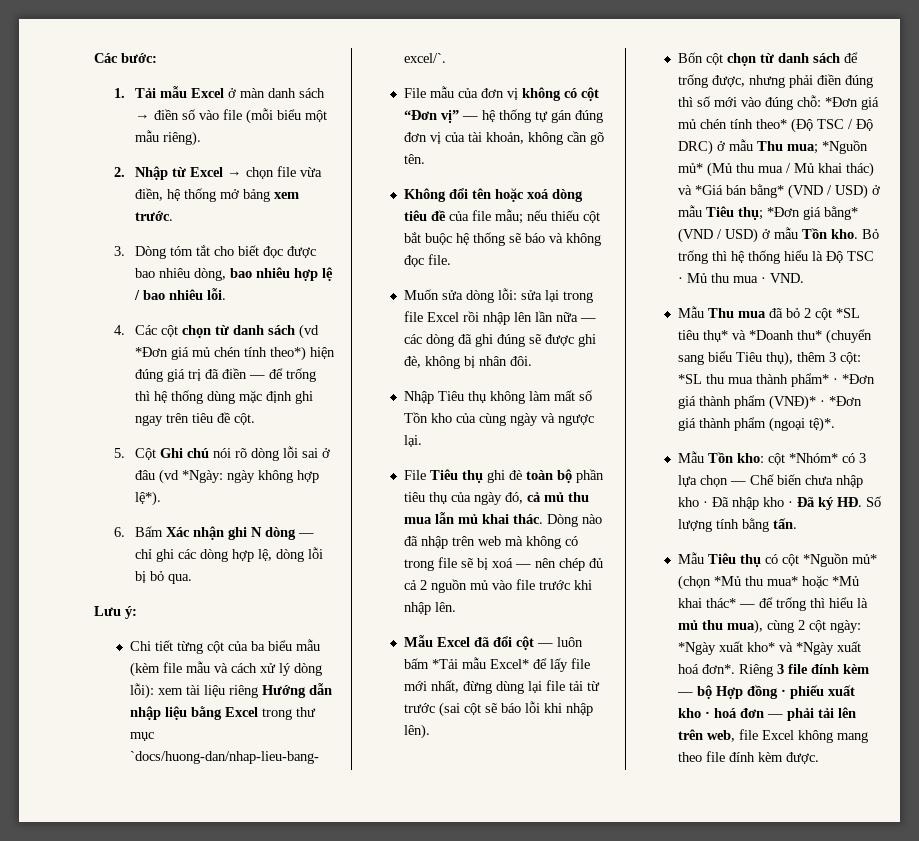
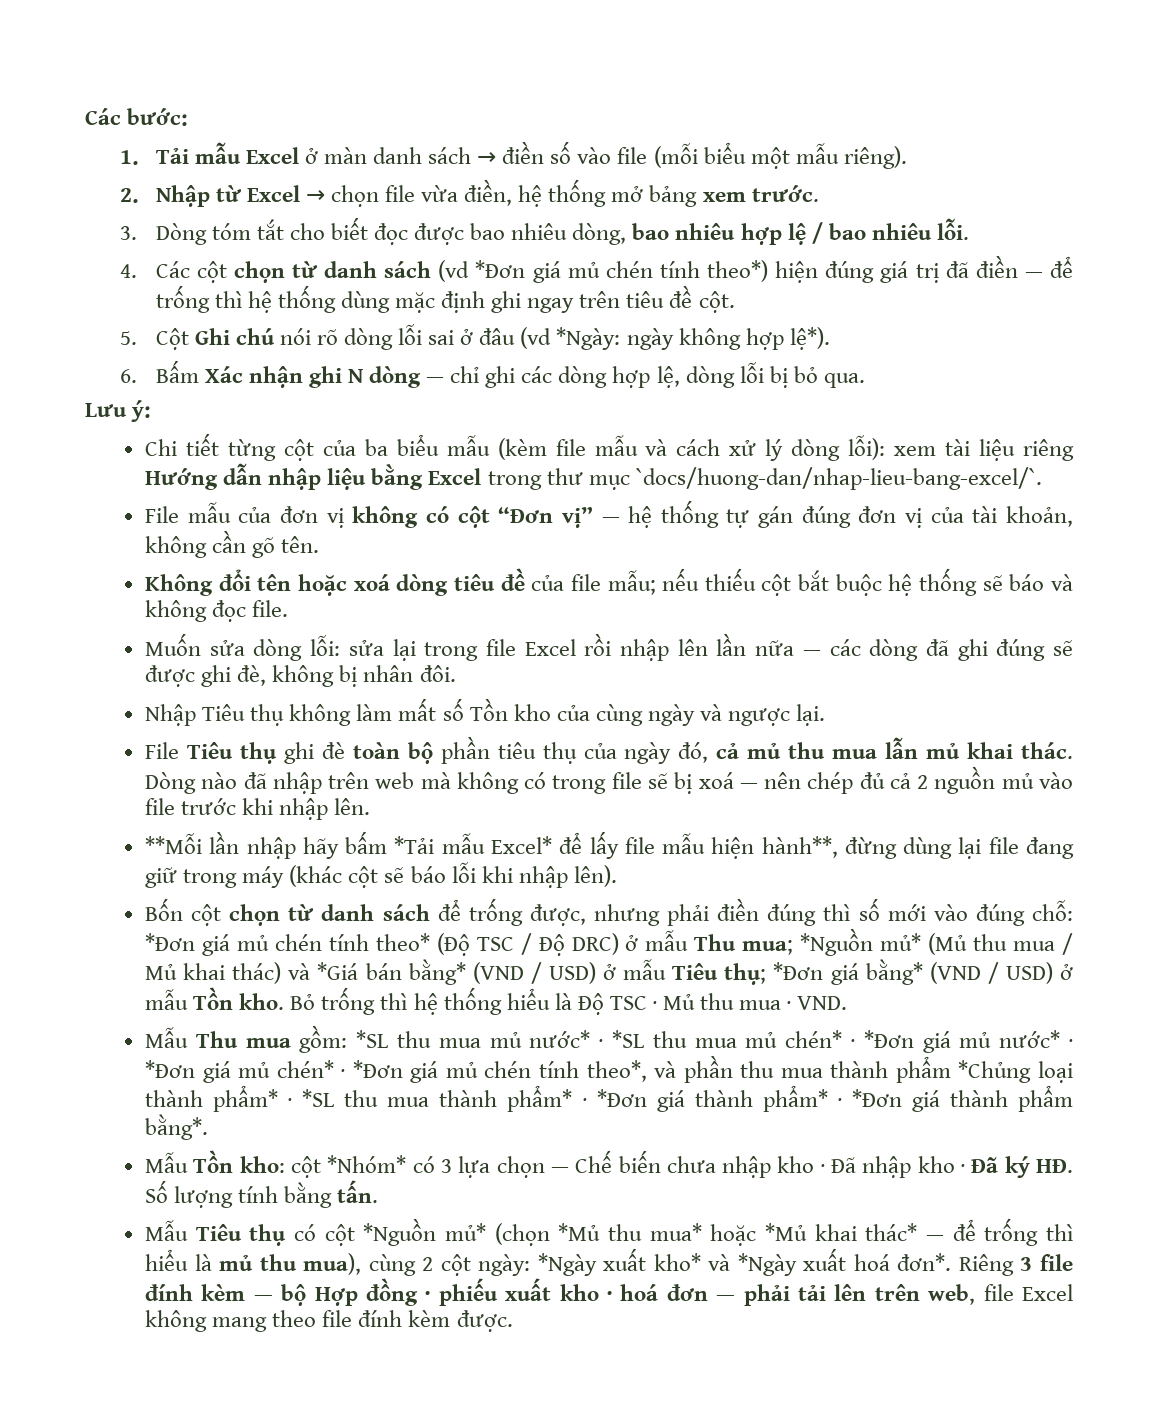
- Mẫu Excel đã đổi cột — luôn bấm *Tải mẫu Excel* để lấy file mới nhất, đừng dùng lại file tải từ trước (sai cột sẽ báo lỗi khi nhập lên).
+ **Mỗi lần nhập hãy bấm *Tải mẫu Excel* để lấy file mẫu hiện hành**, đừng dùng lại file đang giữ trong máy (khác cột sẽ báo lỗi khi nhập lên).
- Mẫu Thu mua đã bỏ 2 cột *SL tiêu thụ* và *Doanh thu* (chuyển sang biểu Tiêu thụ), thêm 3 cột: *SL thu mua thành phẩm* · *Đơn giá thành phẩm (VNĐ)* · *Đơn giá thành phẩm (ngoại tệ)*.
+ Mẫu Thu mua gồm: *SL thu mua mủ nước* · *SL thu mua mủ chén* · *Đơn giá mủ nước* · *Đơn giá mủ chén* · *Đơn giá mủ chén tính theo*, và phần thu mua thành phẩm *Chủng loại thành phẩm* · *SL thu mua thành phẩm* · *Đơn giá thành phẩm* · *Đơn giá thành phẩm bằng*.

